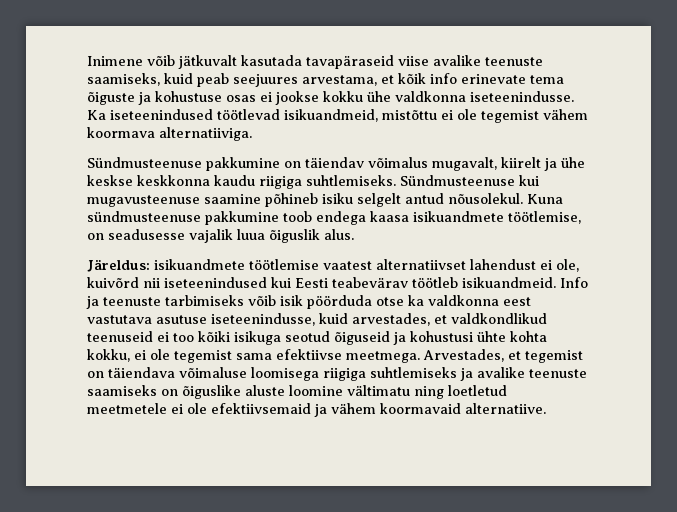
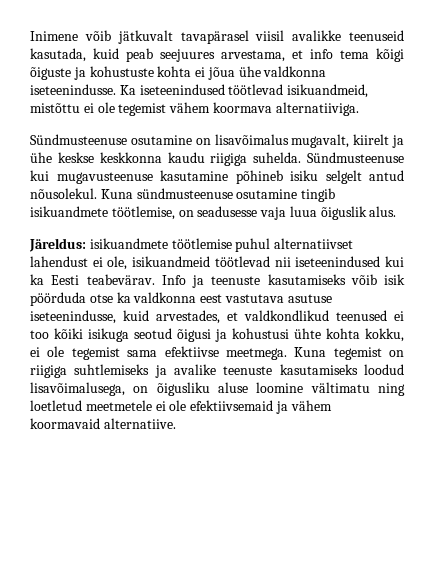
- Inimene võib jätkuvalt kasutada tavapäraseid viise avalike teenuste saamiseks, kuid peab seejuures arvestama, et kõik info erinevate tema õiguste ja kohustuse osas ei jookse kokku ühe valdkonna iseteenindusse.
+ Inimene võib jätkuvalt tavapärasel viisil avalikke teenuseid kasutada, kuid peab seejuures arvestama, et info tema kõigi õiguste ja kohustuste kohta ei jõua ühe valdkonna iseteenindusse.
- Sündmusteenuse pakkumine on täiendav võimalus mugavalt, kiirelt ja ühe keskse keskkonna kaudu riigiga suhtlemiseks.
+ Sündmusteenuse osutamine on lisavõimalus mugavalt, kiirelt ja ühe keskse keskkonna kaudu riigiga suhelda.
- Sündmusteenuse kui mugavusteenuse saamine põhineb isiku selgelt antud nõusolekul.
+ Sündmusteenuse kui mugavusteenuse kasutamine põhineb isiku selgelt antud nõusolekul.
- Kuna sündmusteenuse pakkumine toob endega kaasa isikuandmete töötlemise, on seadusesse vajalik luua õiguslik alus.
+ Kuna sündmusteenuse osutamine tingib isikuandmete töötlemise, on seadusesse vaja luua õiguslik alus.
- Järeldus: isikuandmete töötlemise vaatest alternatiivset lahendust ei ole, kuivõrd nii iseteenindused kui Eesti teabevärav töötleb isikuandmeid.
+ Järeldus: isikuandmete töötlemise puhul alternatiivset lahendust ei ole, isikuandmeid töötlevad nii iseteenindused kui ka Eesti teabevärav.
- Info ja teenuste tarbimiseks võib isik pöörduda otse ka valdkonna eest vastutava asutuse iseteenindusse, kuid arvestades, et valdkondlikud teenuseid ei too kõiki isikuga seotud õiguseid ja kohustusi ühte kohta kokku, ei ole tegemist sama efektiivse meetmega.
+ Info ja teenuste kasutamiseks võib isik pöörduda otse ka valdkonna eest vastutava asutuse iseteenindusse, kuid arvestades, et valdkondlikud teenused ei too kõiki isikuga seotud õigusi ja kohustusi ühte kohta kokku, ei ole tegemist sama efektiivse meetmega.
- Arvestades, et tegemist on täiendava võimaluse loomisega riigiga suhtlemiseks ja avalike teenuste saamiseks on õiguslike aluste loomine vältimatu ning loetletud meetmetele ei ole efektiivsemaid ja vähem koormavaid alternatiive.
+ Kuna tegemist on riigiga suhtlemiseks ja avalike teenuste kasutamiseks loodud lisavõimalusega, on õigusliku aluse loomine vältimatu ning loetletud meetmetele ei ole efektiivsemaid ja vähem koormavaid alternatiive.

